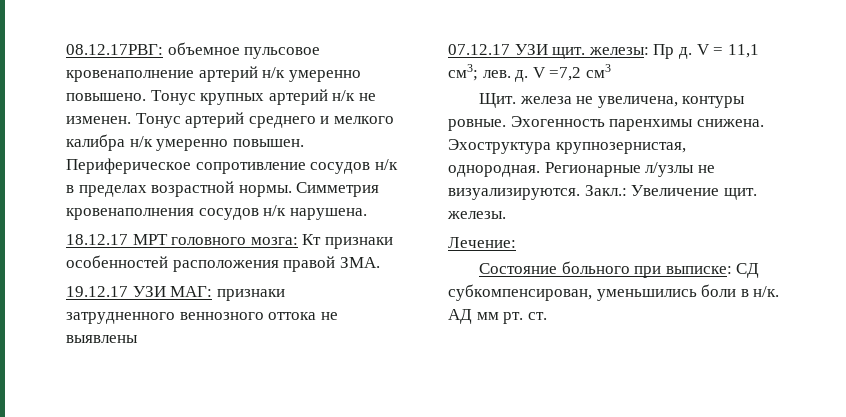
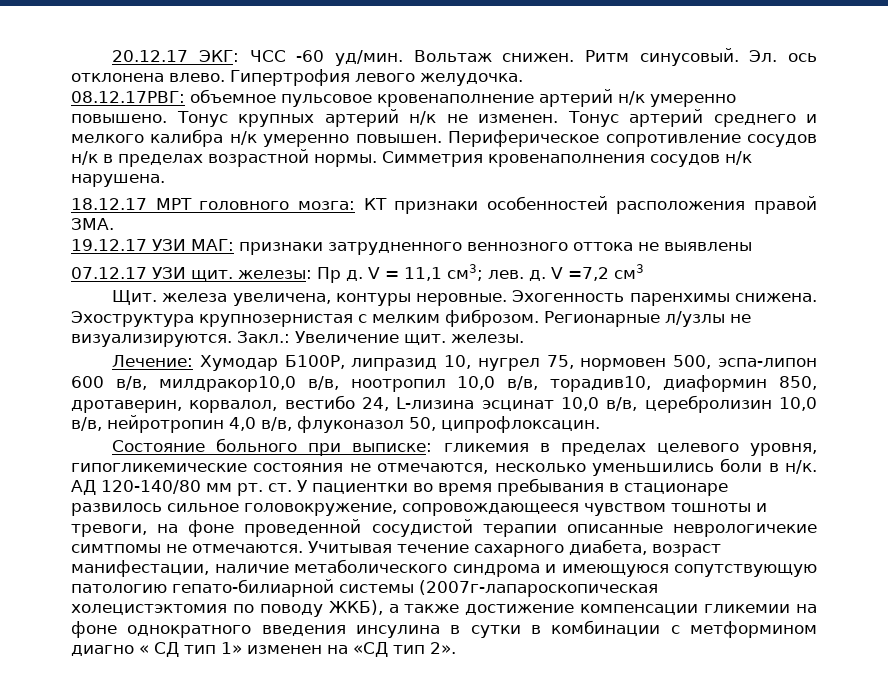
+ 20.12.17 ЭКГ: ЧСС -60 уд/мин. Вольтаж снижен. Ритм синусовый. Эл. ось отклонена влево. Гипертрофия левого желудочка.
- 18.12.17 МРТ головного мозга: Кт признаки особенностей расположения правой ЗМА.
+ 18.12.17 МРТ головного мозга: КТ признаки особенностей расположения правой ЗМА.
- Щит. железа не увеличена, контуры ровные.
+ Щит. железа увеличена, контуры неровные.
- Эхоструктура крупнозернистая, однородная.
+ Эхоструктура крупнозернистая с мелким фиброзом.
- Лечение:
- Состояние больного при выписке: СД субкомпенсирован, уменьшились боли в н/к.
+ Лечение: Хумодар Б100Р, липразид 10, нугрел 75, нормовен 500, эспа-липон 600 в/в, милдракор10,0 в/в, ноотропил 10,0 в/в, торадив10, диаформин 850, дротаверин, корвалол, вестибо 24, L-лизина эсцинат 10,0 в/в, церебролизин 10,0 в/в, нейротропин 4,0 в/в, флуконазол 50, ципрофлоксацин.
+ Состояние больного при выписке: гликемия в пределах целевого уровня, гипогликемические состояния не отмечаются, несколько уменьшились боли в н/к.
- АД мм рт. ст.
+ АД 120-140/80 мм рт. ст. У пациентки во время пребывания в стационаре развилось сильное головокружение, сопровождающееся чувством тошноты и тревоги, на фоне проведенной сосудистой терапии описанные неврологичекие симтпомы не отмечаются. Учитывая течение сахарного диабета, возраст манифестации, наличие метаболического синдрома и имеющуюся сопутствующую патологию гепато-билиарной системы (2007г-лапароскопическая холецистэктомия по поводу ЖКБ), а также достижение компенсации гликемии на фоне однократного введения инсулина в сутки в комбинации с метформином диагно « СД тип 1» изменен на «СД тип 2».

